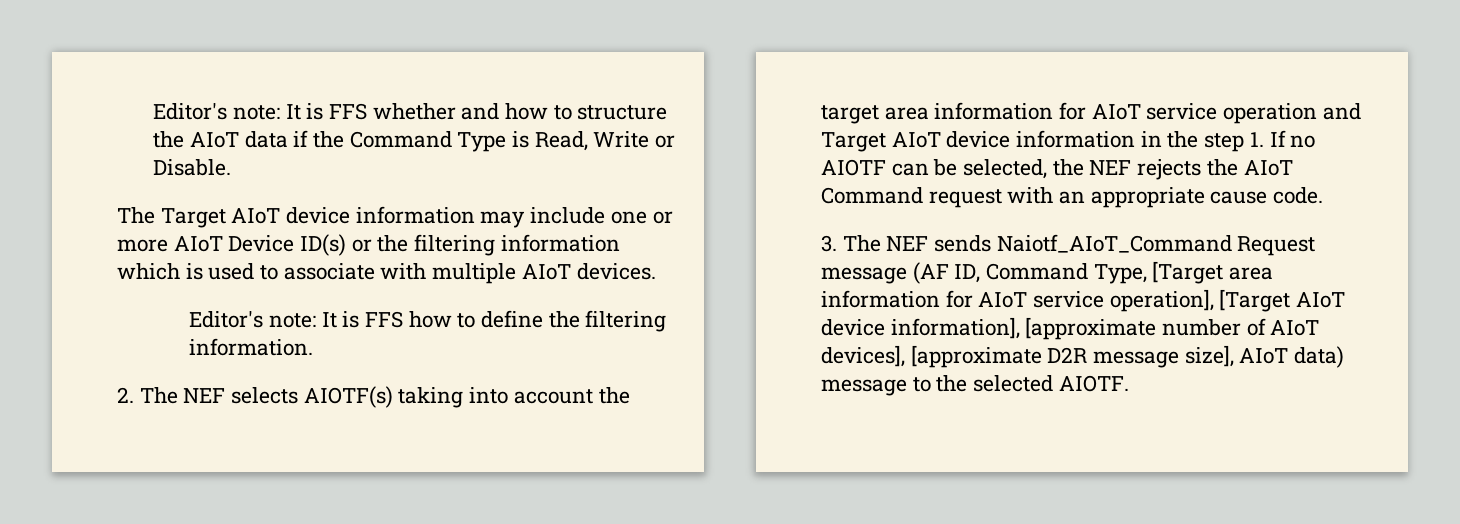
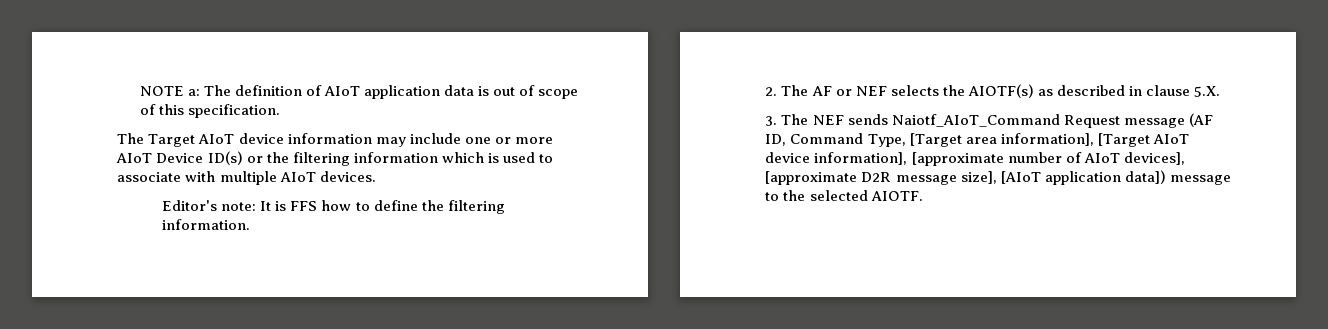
- Editor's note: It is FFS whether and how to structure the AIoT data if the Command Type is Read, Write or Disable.
+ NOTE a: The definition of AIoT application data is out of scope of this specification.
- 2. The NEF selects AIOTF(s) taking into account the target area information for AIoT service operation and Target AIoT device information in the step 1. If no AIOTF can be selected, the NEF rejects the AIoT Command request with an appropriate cause code.
+ 2. The AF or NEF selects the AIOTF(s) as described in clause 5.X.
- 3. The NEF sends Naiotf_AIoT_Command Request message (AF ID, Command Type, [Target area information for AIoT service operation], [Target AIoT device information], [approximate number of AIoT devices], [approximate D2R message size], AIoT data) message to the selected AIOTF.
+ 3. The NEF sends Naiotf_AIoT_Command Request message (AF ID, Command Type, [Target area information], [Target AIoT device information], [approximate number of AIoT devices], [approximate D2R message size], [AIoT application data]) message to the selected AIOTF.

